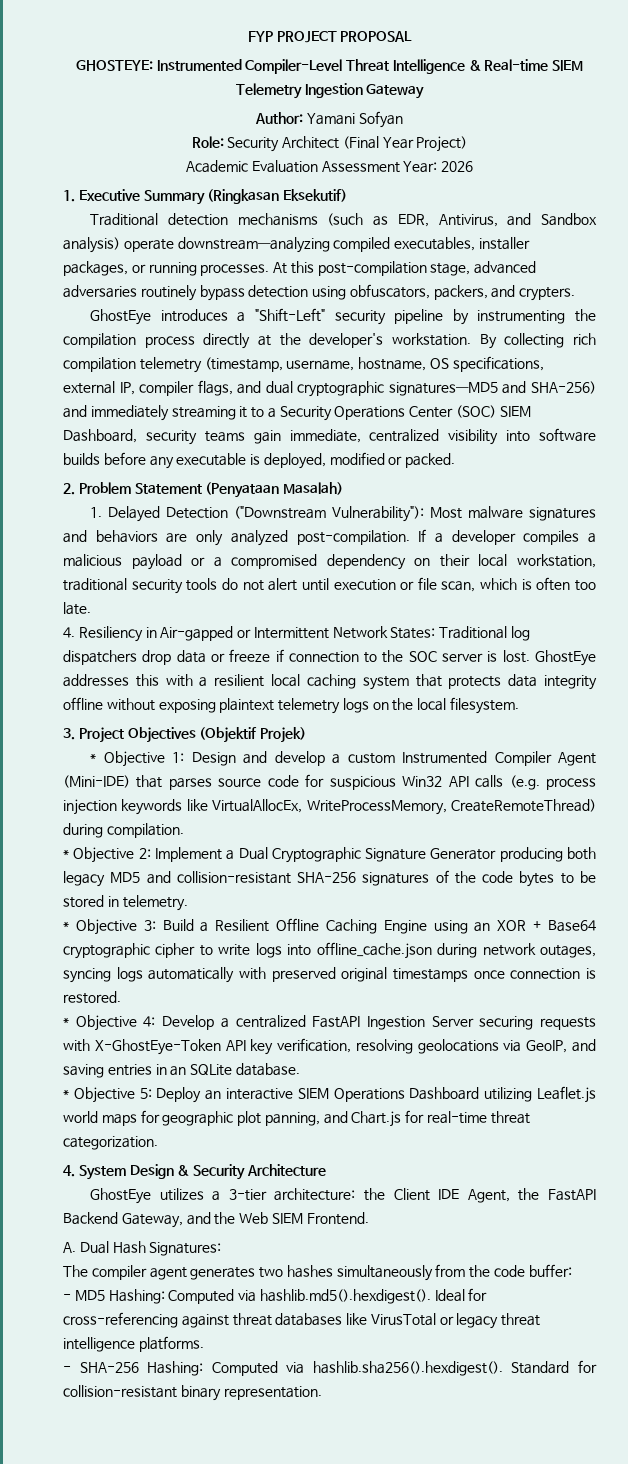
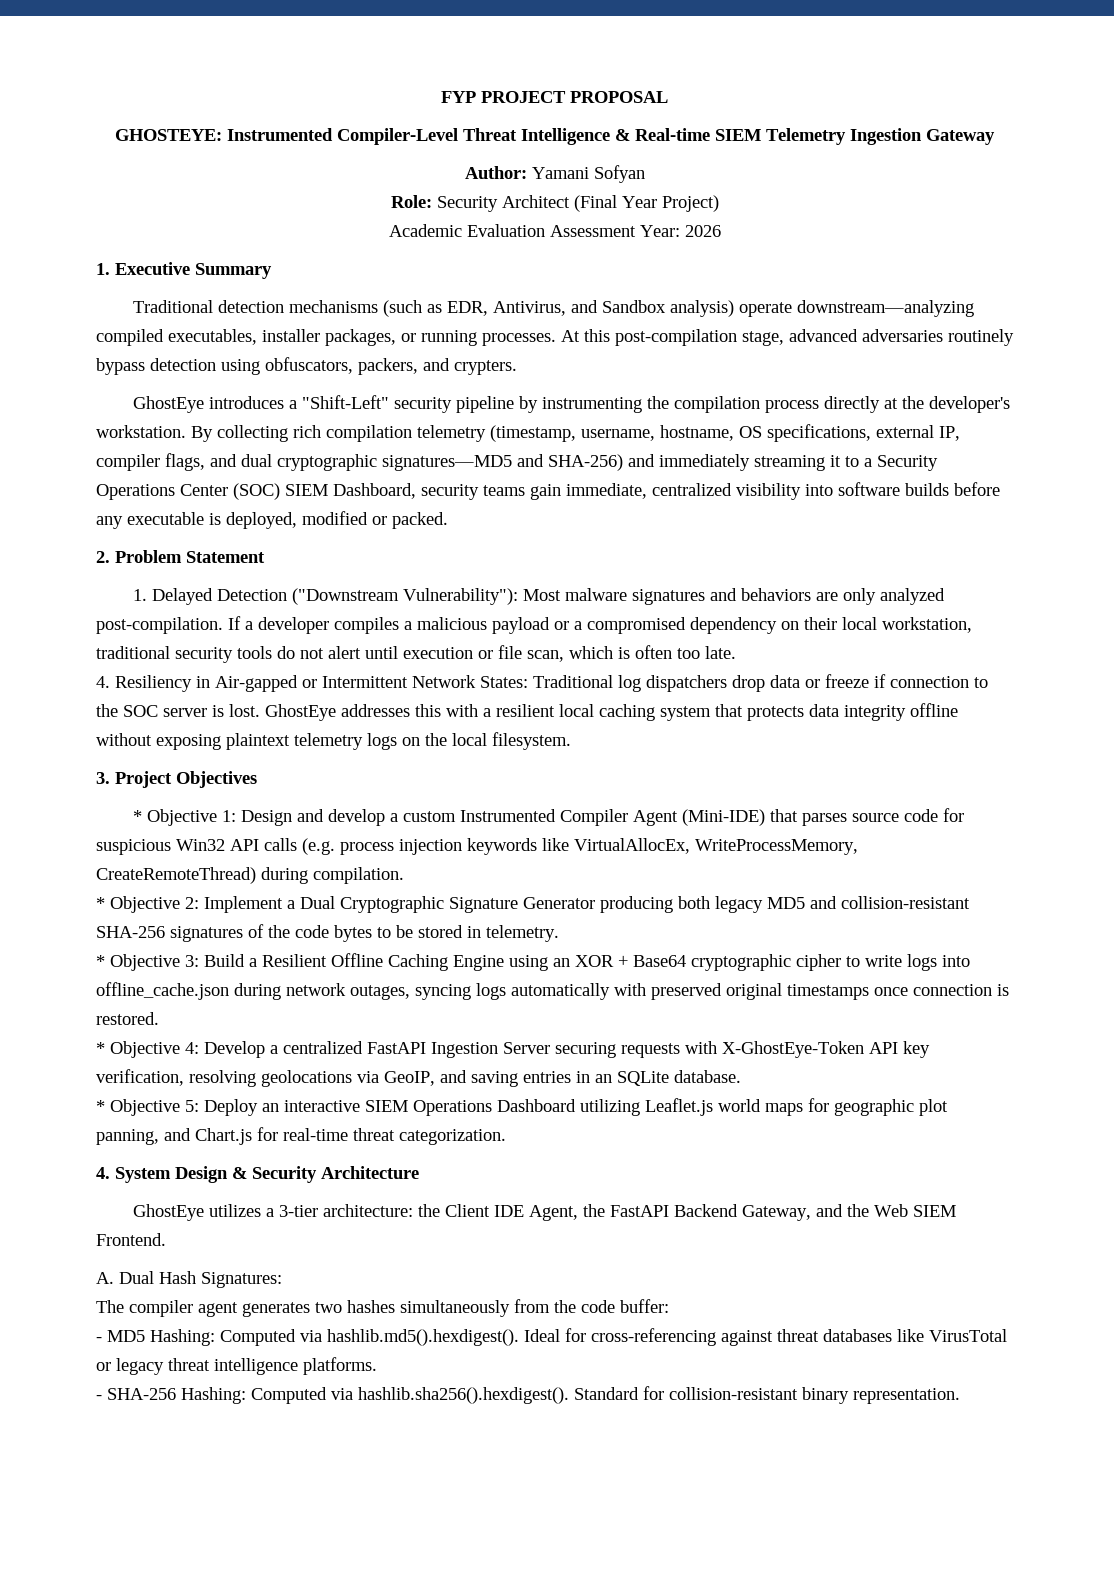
- 1. Executive Summary (Ringkasan Eksekutif)
+ 1. Executive Summary
- 2. Problem Statement (Penyataan Masalah)
+ 2. Problem Statement
- 3. Project Objectives (Objektif Projek)
+ 3. Project Objectives

